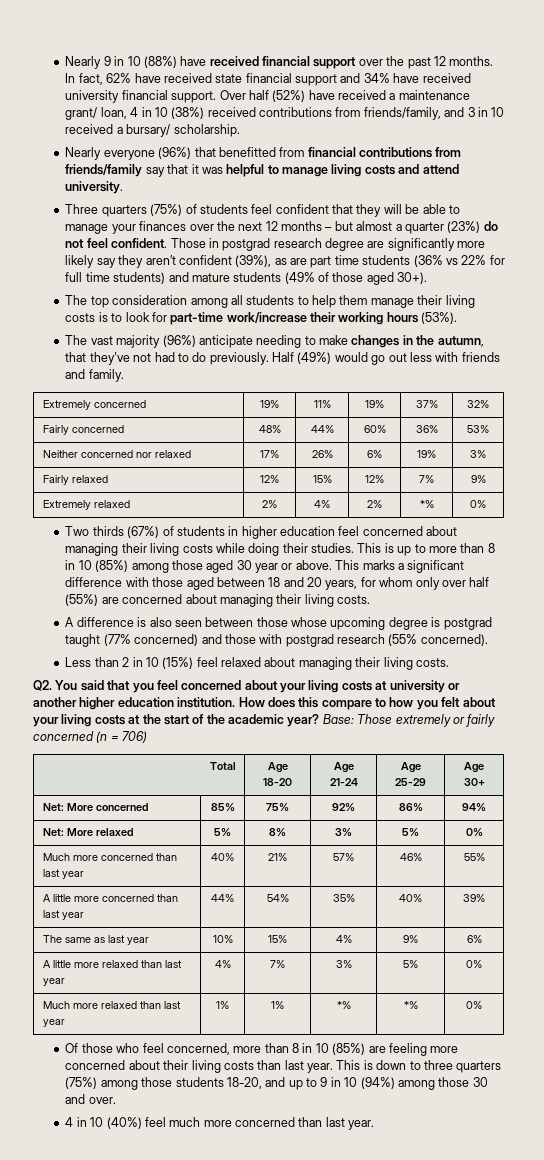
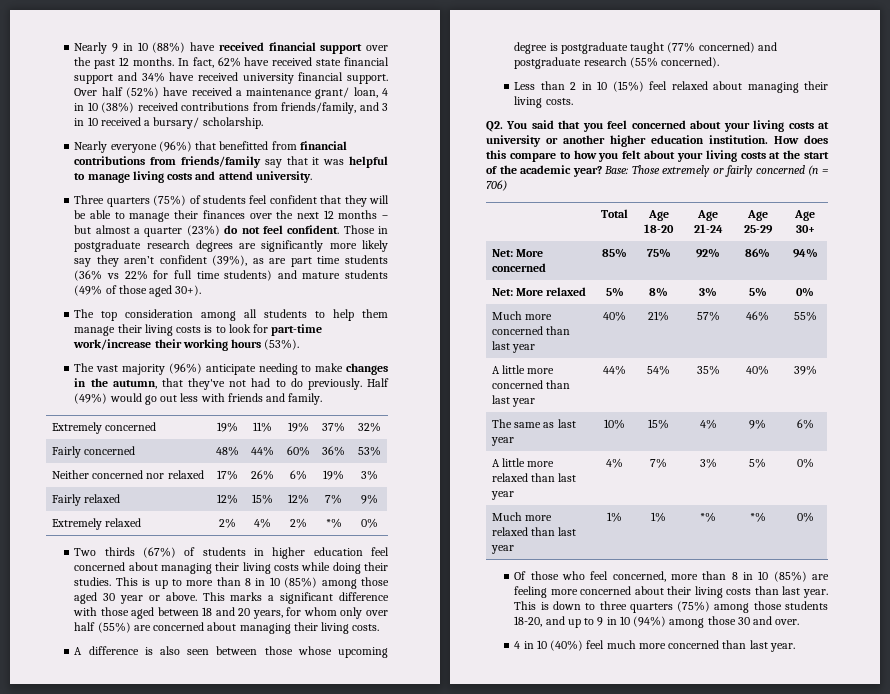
- Three quarters (75%) of students feel confident that they will be able to manage your finances over the next 12 months – but almost a quarter (23%) do not feel confident.
+ Three quarters (75%) of students feel confident that they will be able to manage their finances over the next 12 months – but almost a quarter (23%) do not feel confident.
- Those in postgrad research degree are significantly more likely say they aren’t confident (39%), as are part time students (36% vs 22% for full time students) and mature students (49% of those aged 30+).
+ Those in postgraduate research degrees are significantly more likely say they aren’t confident (39%), as are part time students (36% vs 22% for full time students) and mature students (49% of those aged 30+).
- A difference is also seen between those whose upcoming degree is postgrad taught (77% concerned) and those with postgrad research (55% concerned).
+ A difference is also seen between those whose upcoming degree is postgraduate taught (77% concerned) and postgraduate research (55% concerned).

